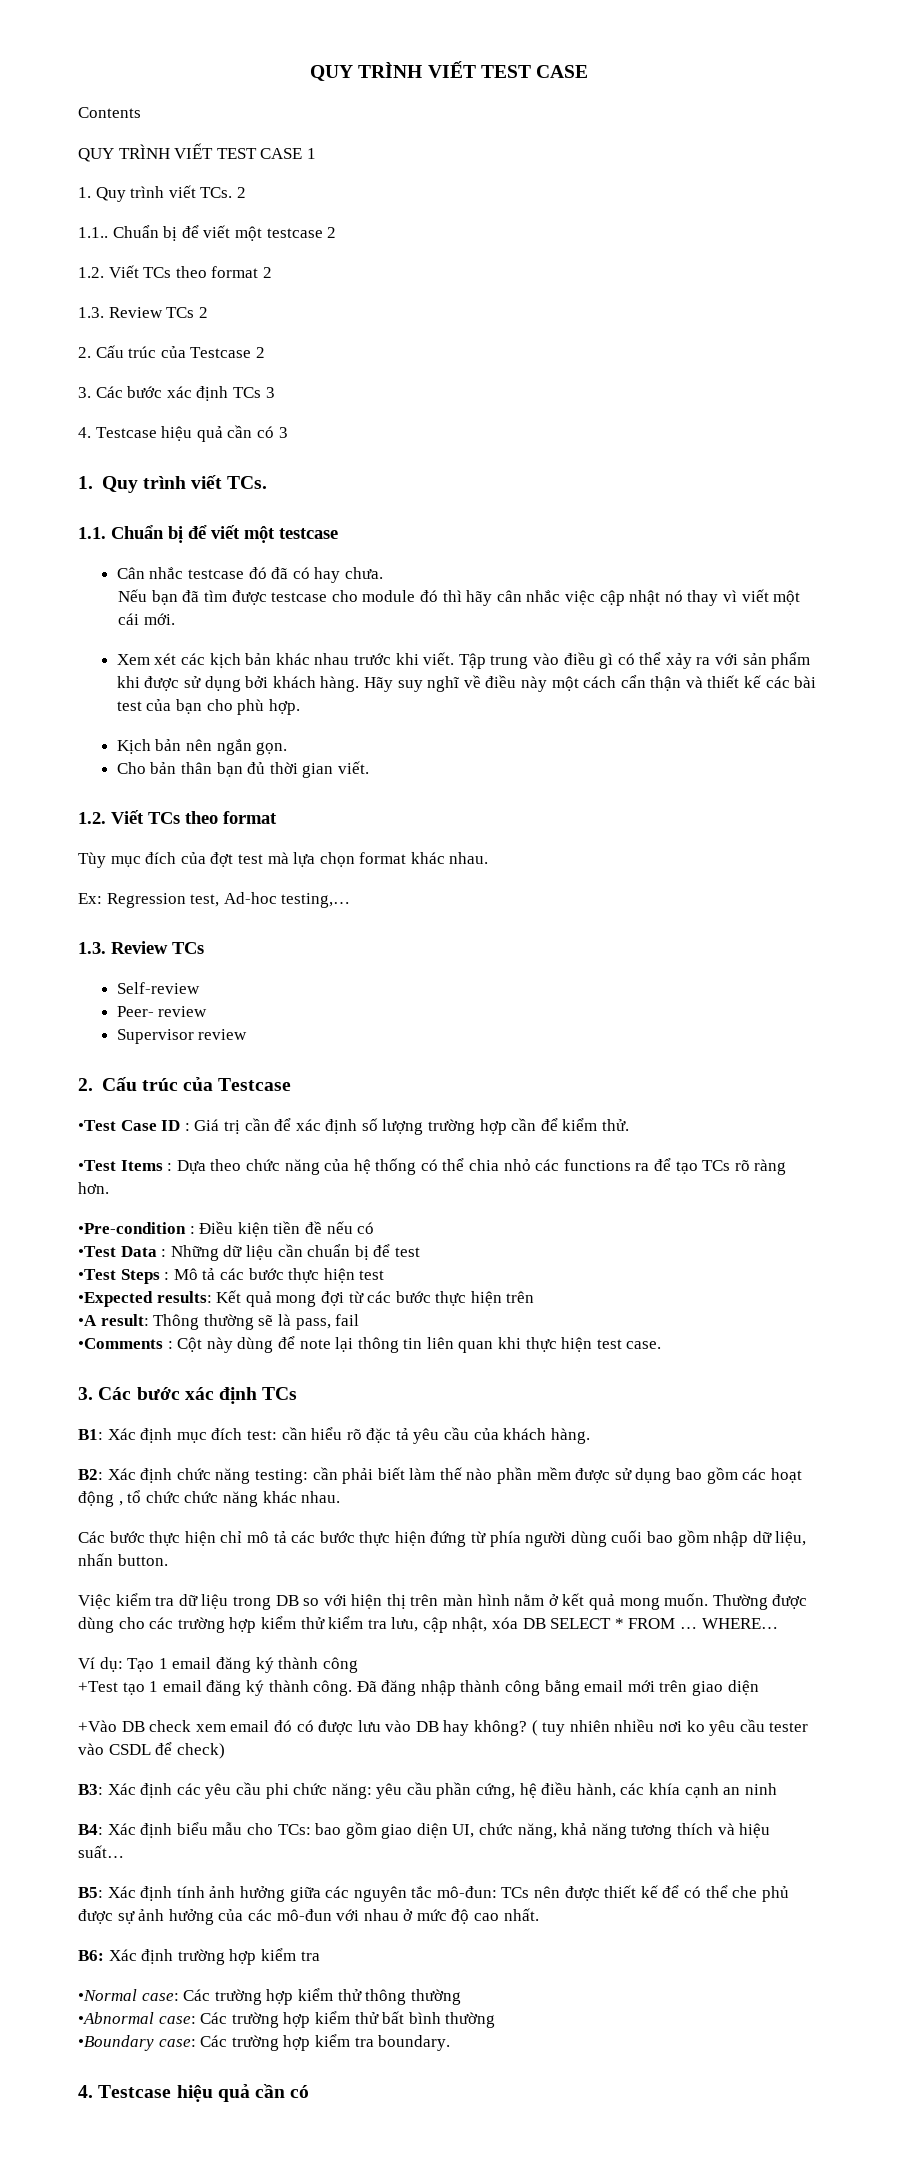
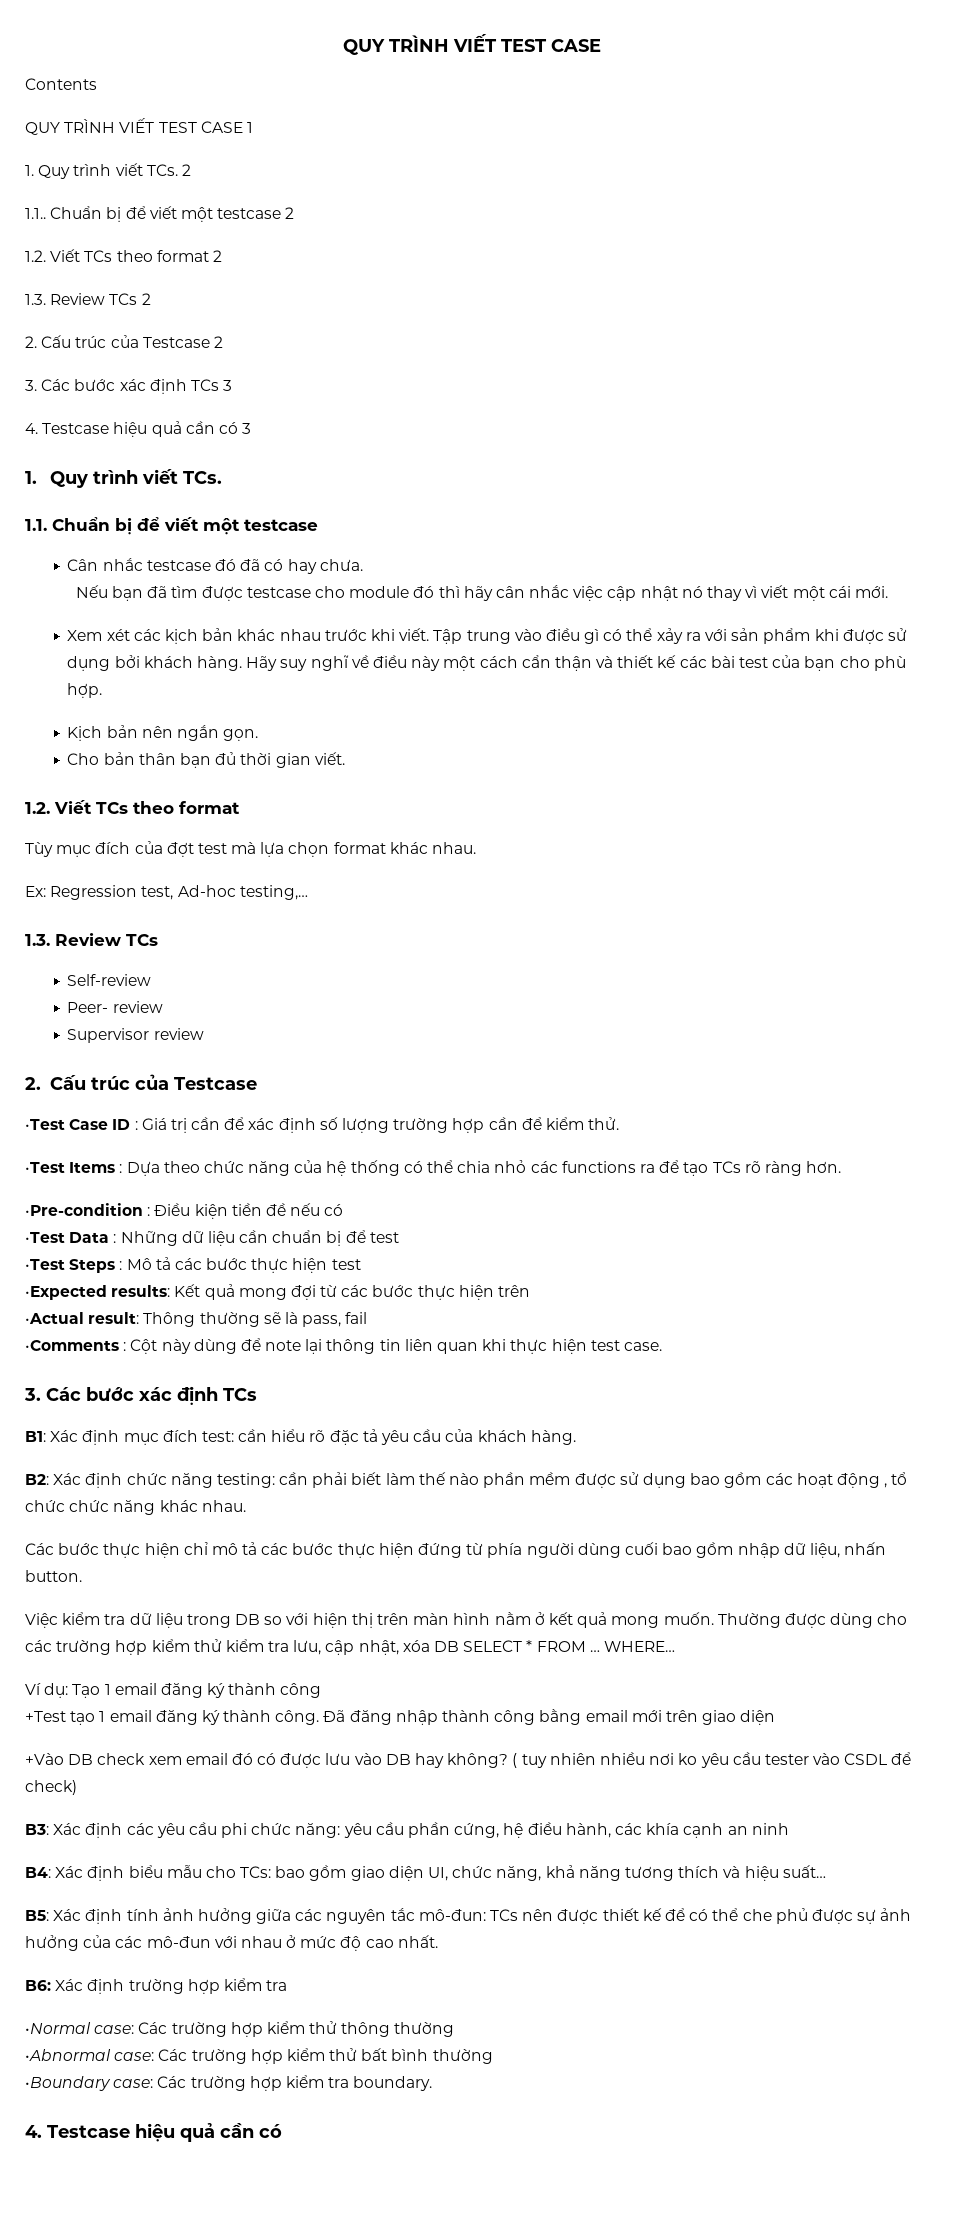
- •A result: Thông thường sẽ là pass, fail
+ •Actual result: Thông thường sẽ là pass, fail

